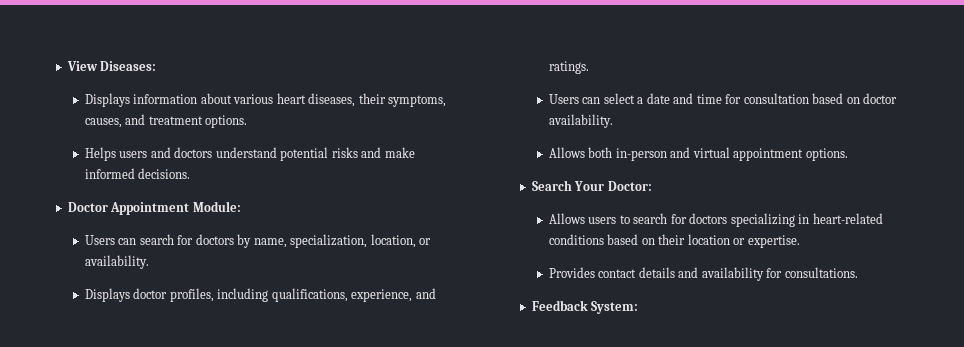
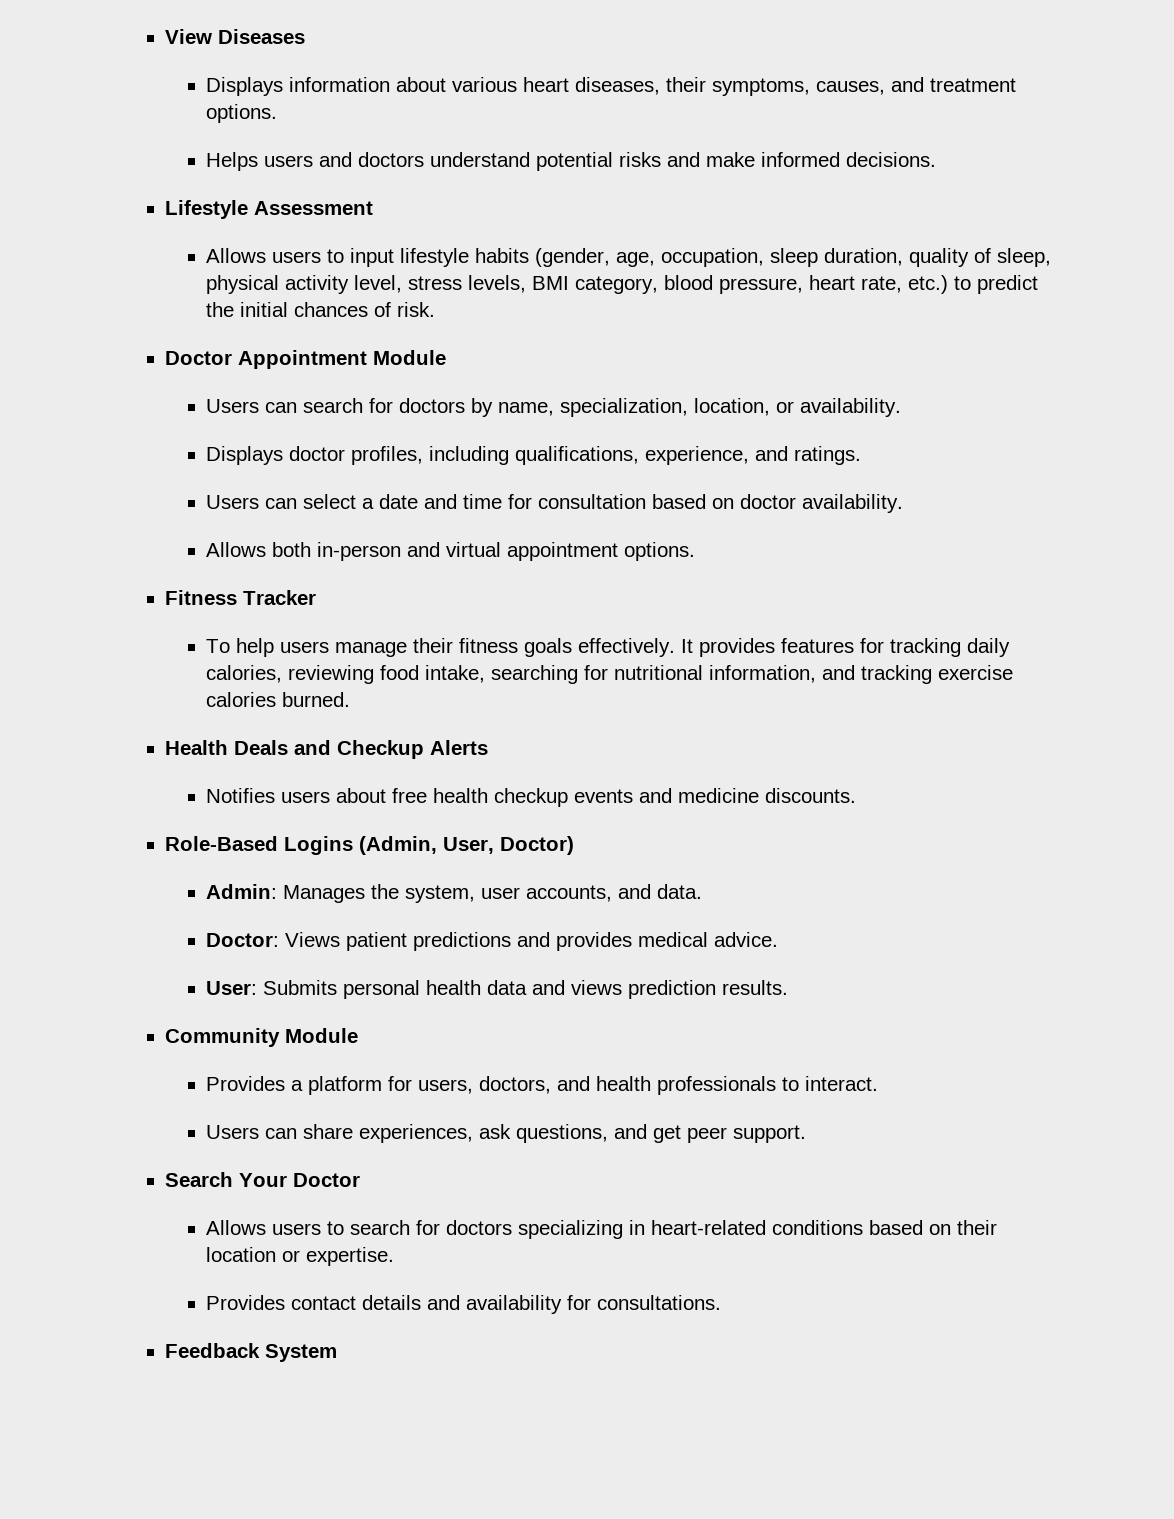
- View Diseases:
+ View Diseases
+ Lifestyle Assessment
+ Allows users to input lifestyle habits (gender, age, occupation, sleep duration, quality of sleep, physical activity level, stress levels, BMI category, blood pressure, heart rate, etc.) to predict the initial chances of risk.
- Doctor Appointment Module:
+ Doctor Appointment Module
+ Fitness Tracker
+ To help users manage their fitness goals effectively. It provides features for tracking daily calories, reviewing food intake, searching for nutritional information, and tracking exercise calories burned.
+ Health Deals and Checkup Alerts
+ Notifies users about free health checkup events and medicine discounts.
+ Role-Based Logins (Admin, User, Doctor)
+ Admin: Manages the system, user accounts, and data.
+ Doctor: Views patient predictions and provides medical advice.
+ User: Submits personal health data and views prediction results.
+ Community Module
+ Provides a platform for users, doctors, and health professionals to interact.
+ Users can share experiences, ask questions, and get peer support.
- Search Your Doctor:
+ Search Your Doctor
- Feedback System:
+ Feedback System

